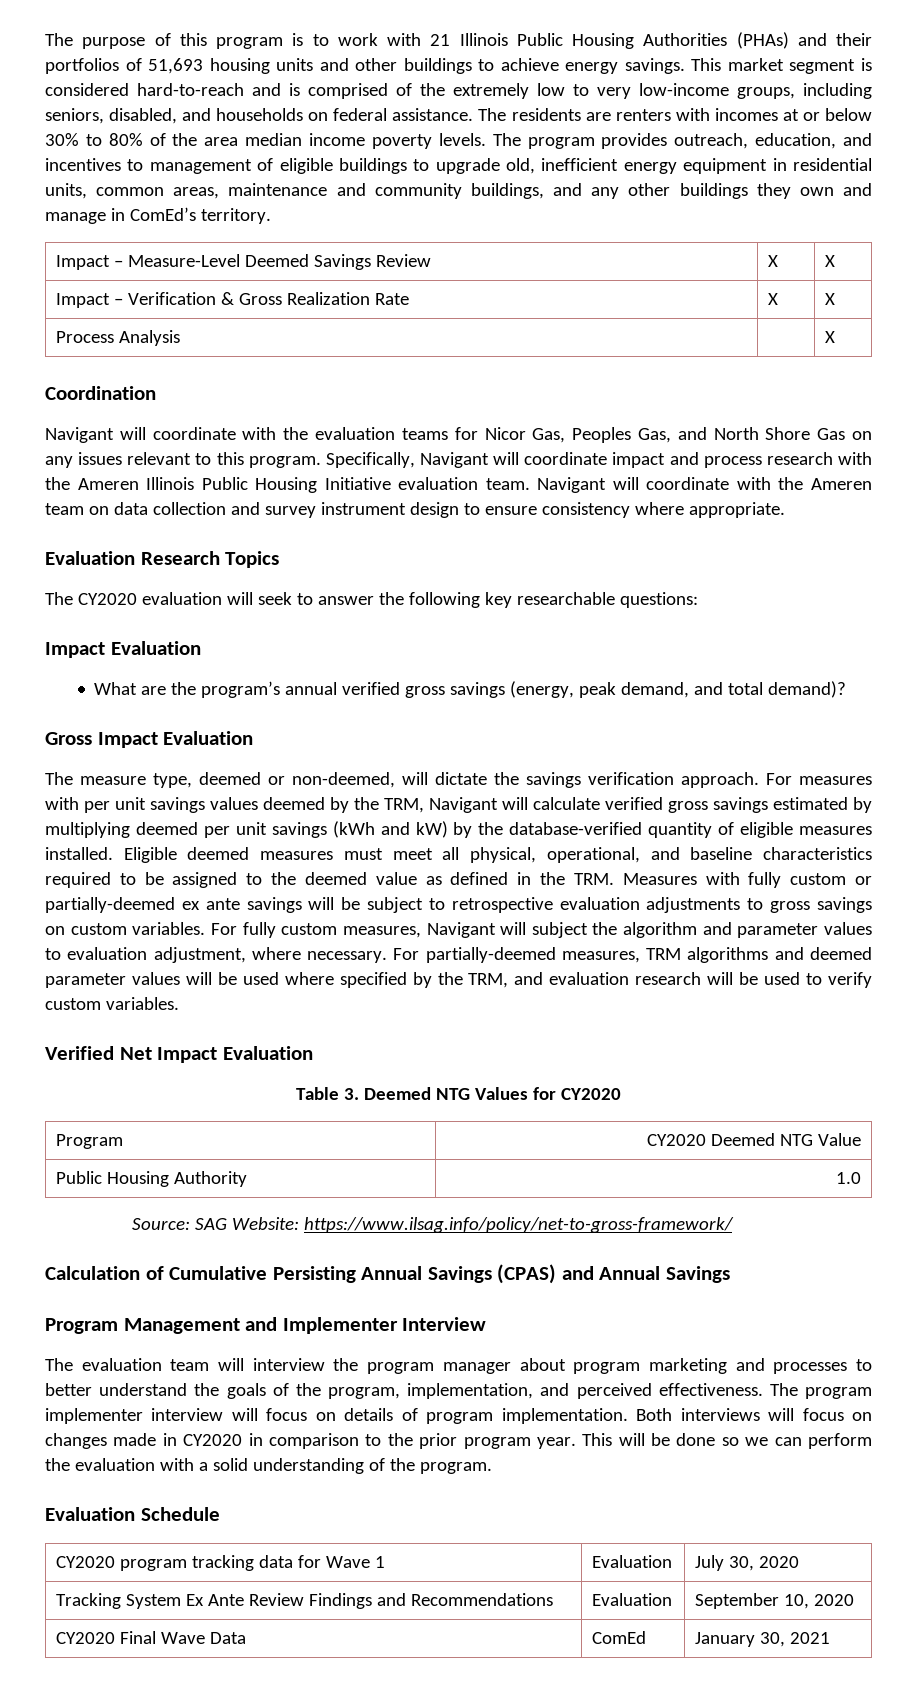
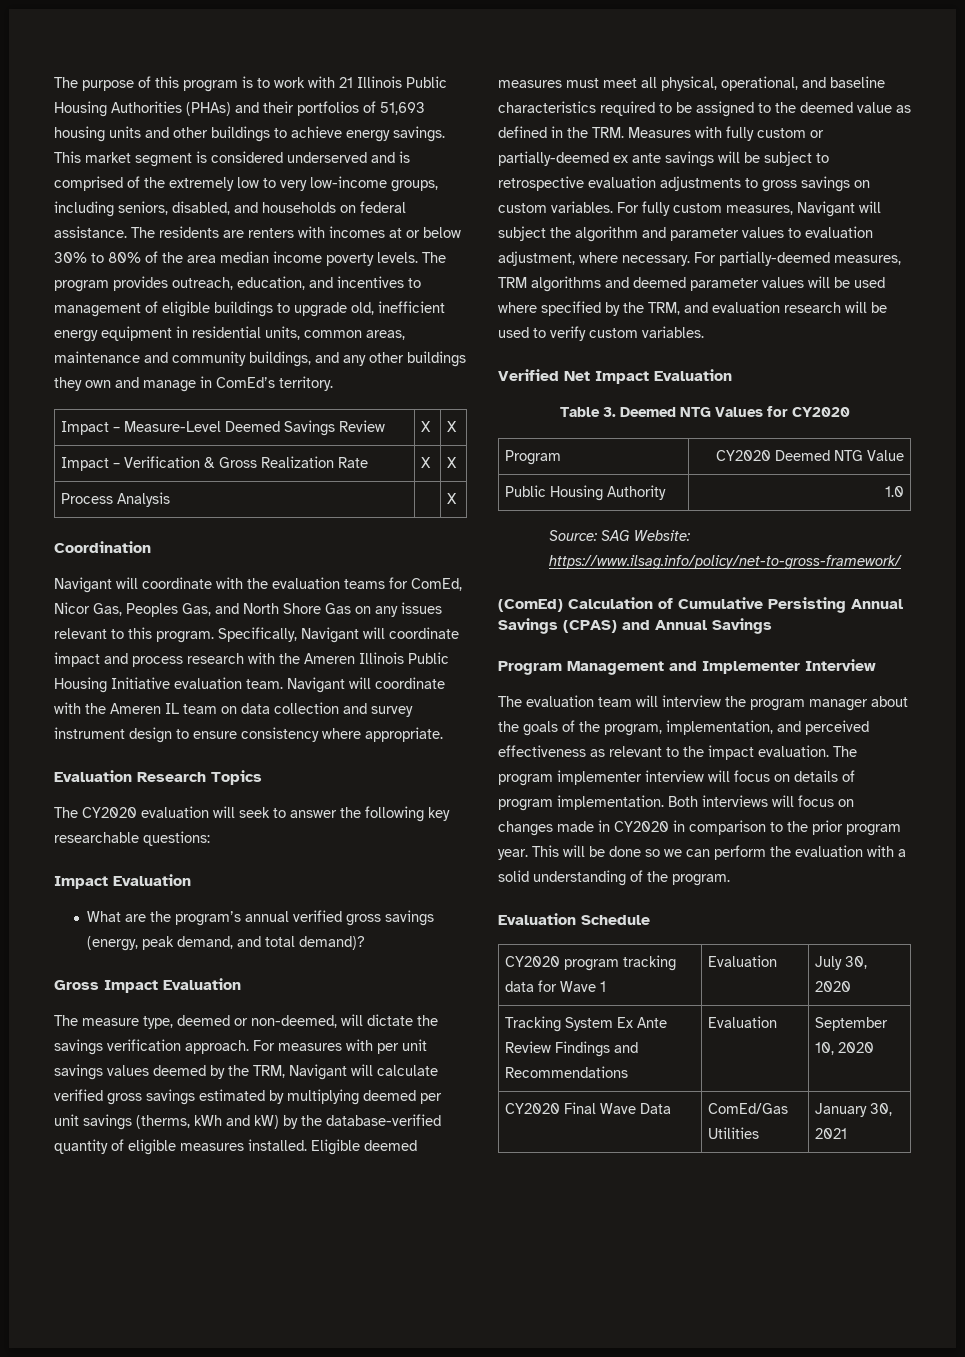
- This market segment is considered hard-to-reach and is comprised of the extremely low to very low-income groups, including seniors, disabled, and households on federal assistance.
+ This market segment is considered underserved and is comprised of the extremely low to very low-income groups, including seniors, disabled, and households on federal assistance.
- Navigant will coordinate with the evaluation teams for Nicor Gas, Peoples Gas, and North Shore Gas on any issues relevant to this program.
+ Navigant will coordinate with the evaluation teams for ComEd, Nicor Gas, Peoples Gas, and North Shore Gas on any issues relevant to this program.
- Navigant will coordinate with the Ameren team on data collection and survey instrument design to ensure consistency where appropriate.
+ Navigant will coordinate with the Ameren IL team on data collection and survey instrument design to ensure consistency where appropriate.
- For measures with per unit savings values deemed by the TRM, Navigant will calculate verified gross savings estimated by multiplying deemed per unit savings (kWh and kW) by the database-verified quantity of eligible measures installed.
+ For measures with per unit savings values deemed by the TRM, Navigant will calculate verified gross savings estimated by multiplying deemed per unit savings (therms, kWh and kW) by the database-verified quantity of eligible measures installed.
- Calculation of Cumulative Persisting Annual Savings (CPAS) and Annual Savings
+ (ComEd) Calculation of Cumulative Persisting Annual Savings (CPAS) and Annual Savings
- The evaluation team will interview the program manager about program marketing and processes to better understand the goals of the program, implementation, and perceived effectiveness.
+ The evaluation team will interview the program manager about the goals of the program, implementation, and perceived effectiveness as relevant to the impact evaluation.
- CY2020 Final Wave Data | ComEd | January 30, 2021
+ CY2020 Final Wave Data | ComEd/Gas Utilities | January 30, 2021

